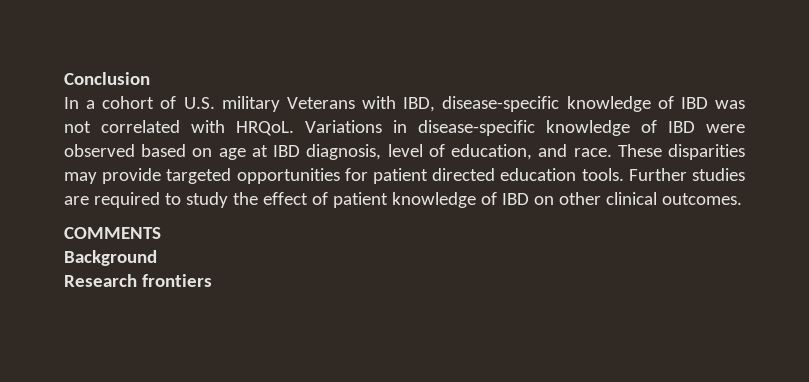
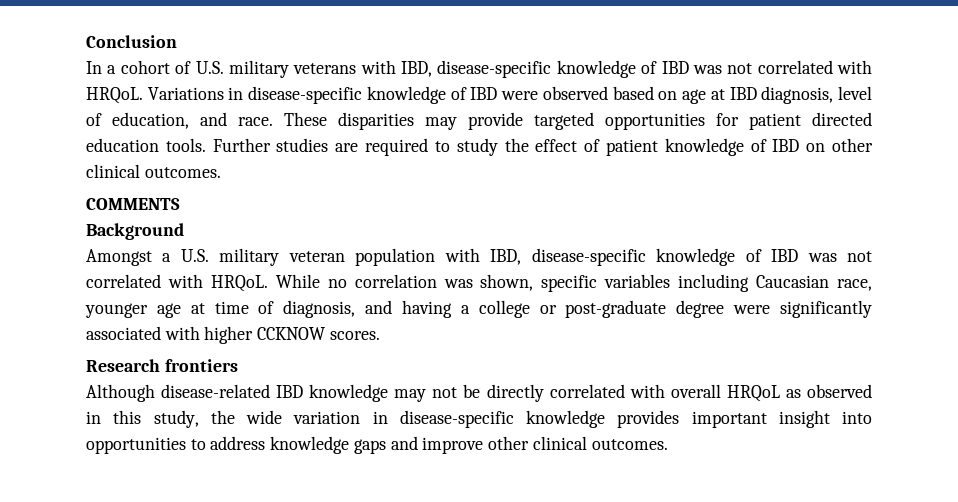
- In a cohort of U.S. military Veterans with IBD, disease-specific knowledge of IBD was not correlated with HRQoL.
+ In a cohort of U.S. military veterans with IBD, disease-specific knowledge of IBD was not correlated with HRQoL.
+ Amongst a U.S. military veteran population with IBD, disease-specific knowledge of IBD was not correlated with HRQoL. While no correlation was shown, specific variables including Caucasian race, younger age at time of diagnosis, and having a college or post-graduate degree were significantly associated with higher CCKNOW scores.
  Research frontiers
+ Although disease-related IBD knowledge may not be directly correlated with overall HRQoL as observed in this study, the wide variation in disease-specific knowledge provides important insight into opportunities to address knowledge gaps and improve other clinical outcomes.

